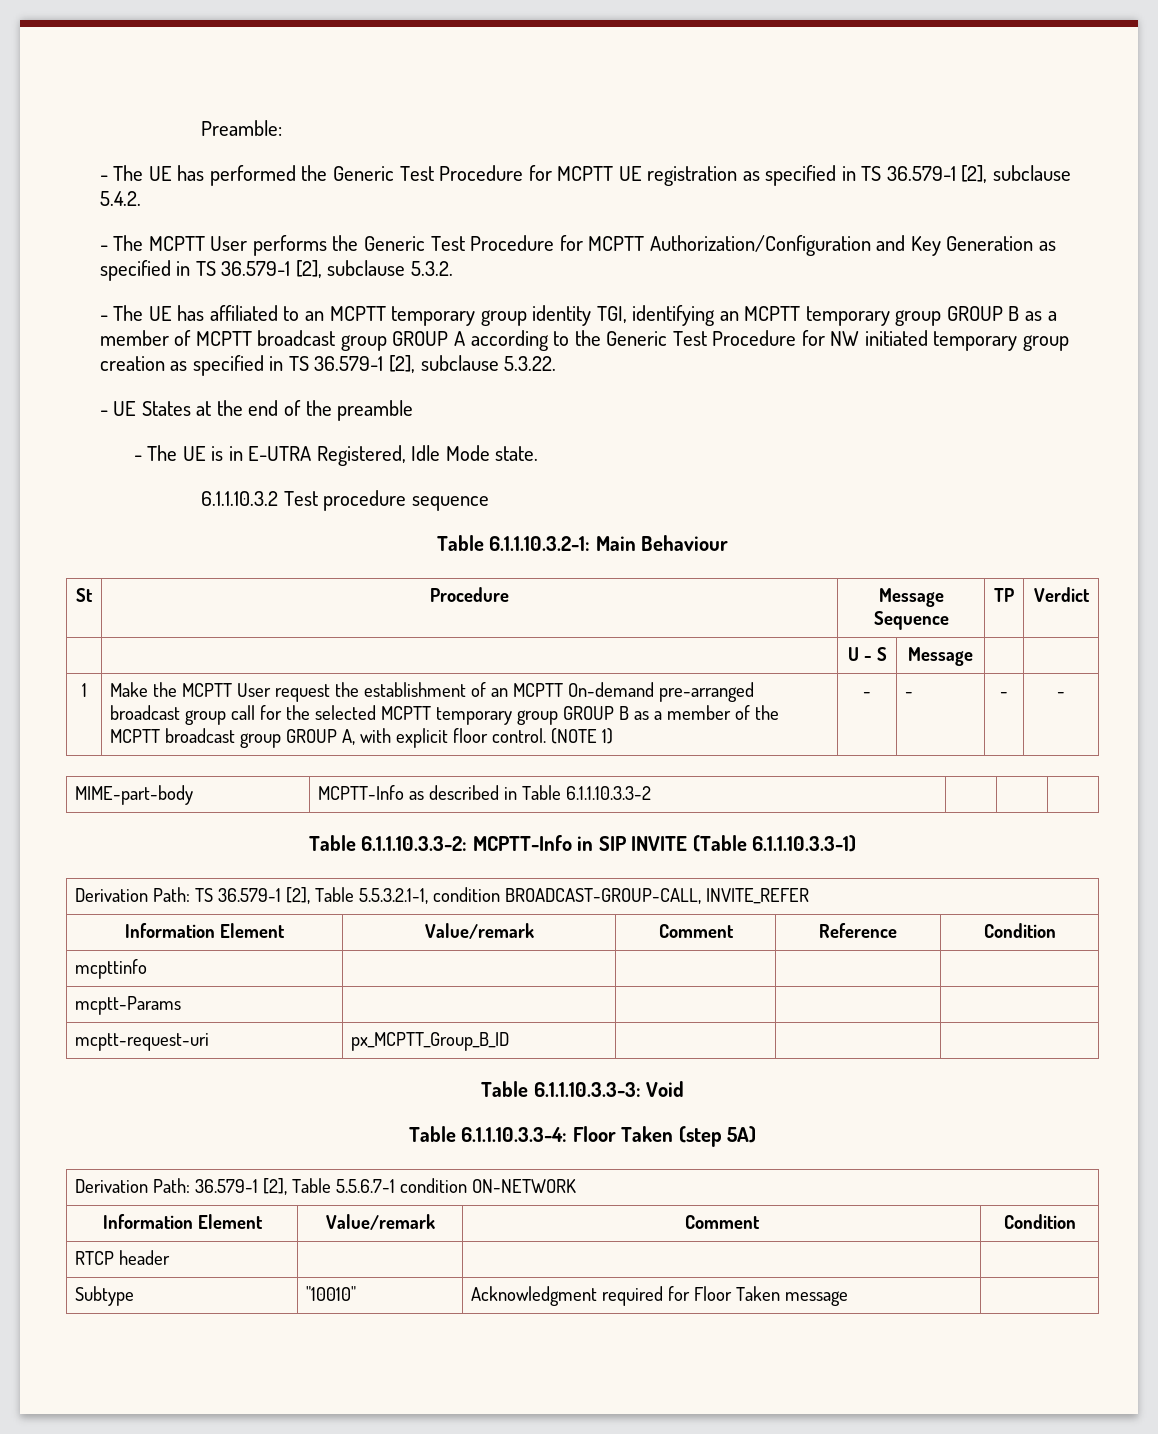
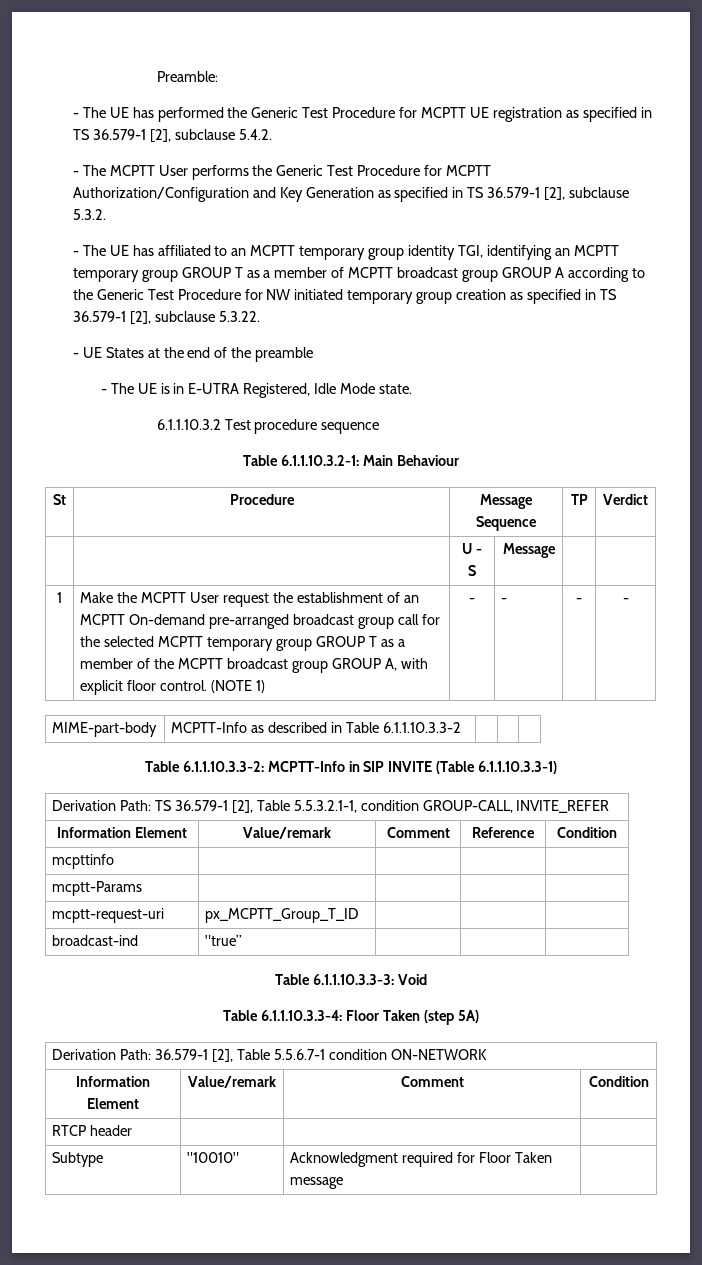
- - The UE has affiliated to an MCPTT temporary group identity TGI, identifying an MCPTT temporary group GROUP B as a member of MCPTT broadcast group GROUP A according to the Generic Test Procedure for NW initiated temporary group creation as specified in TS 36.579-1 [2], subclause 5.3.22.
+ - The UE has affiliated to an MCPTT temporary group identity TGI, identifying an MCPTT temporary group GROUP T as a member of MCPTT broadcast group GROUP A according to the Generic Test Procedure for NW initiated temporary group creation as specified in TS 36.579-1 [2], subclause 5.3.22.
- Make the MCPTT User request the establishment of an MCPTT On-demand pre-arranged broadcast group call for the selected MCPTT temporary group GROUP B as a member of the MCPTT broadcast group GROUP A, with explicit floor control.
+ Make the MCPTT User request the establishment of an MCPTT On-demand pre-arranged broadcast group call for the selected MCPTT temporary group GROUP T as a member of the MCPTT broadcast group GROUP A, with explicit floor control.
- Derivation Path: TS 36.579-1 [2], Table 5.5.3.2.1-1, condition BROADCAST-GROUP-CALL, INVITE_REFER
+ Derivation Path: TS 36.579-1 [2], Table 5.5.3.2.1-1, condition GROUP-CALL, INVITE_REFER
- mcptt-request-uri | px_MCPTT_Group_B_ID | | |
+ mcptt-request-uri | px_MCPTT_Group_T_ID | | |
+ broadcast-ind | "true” | | |

